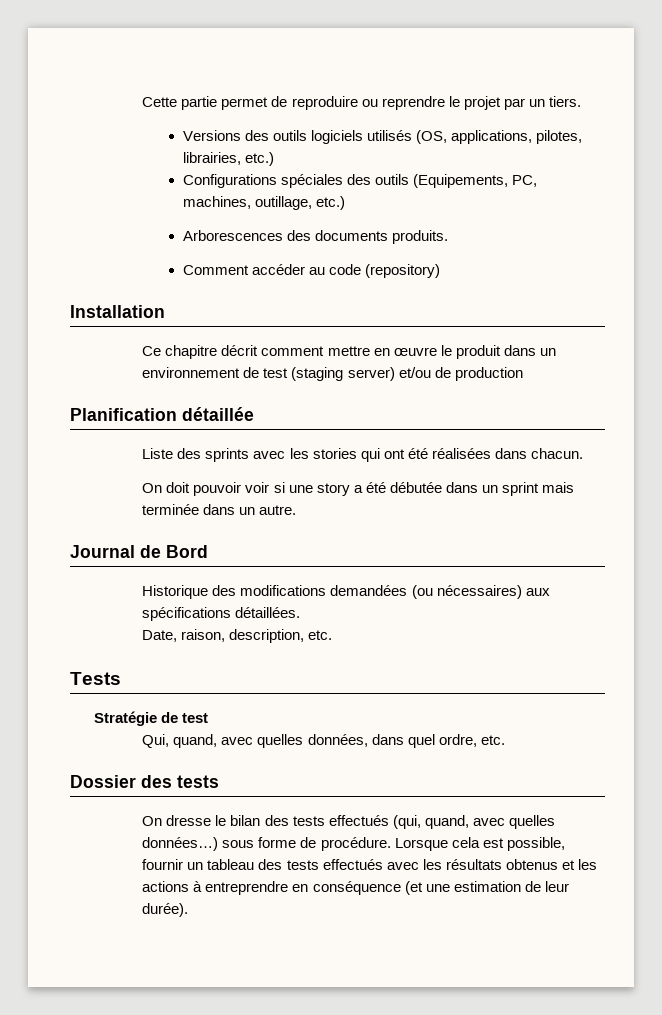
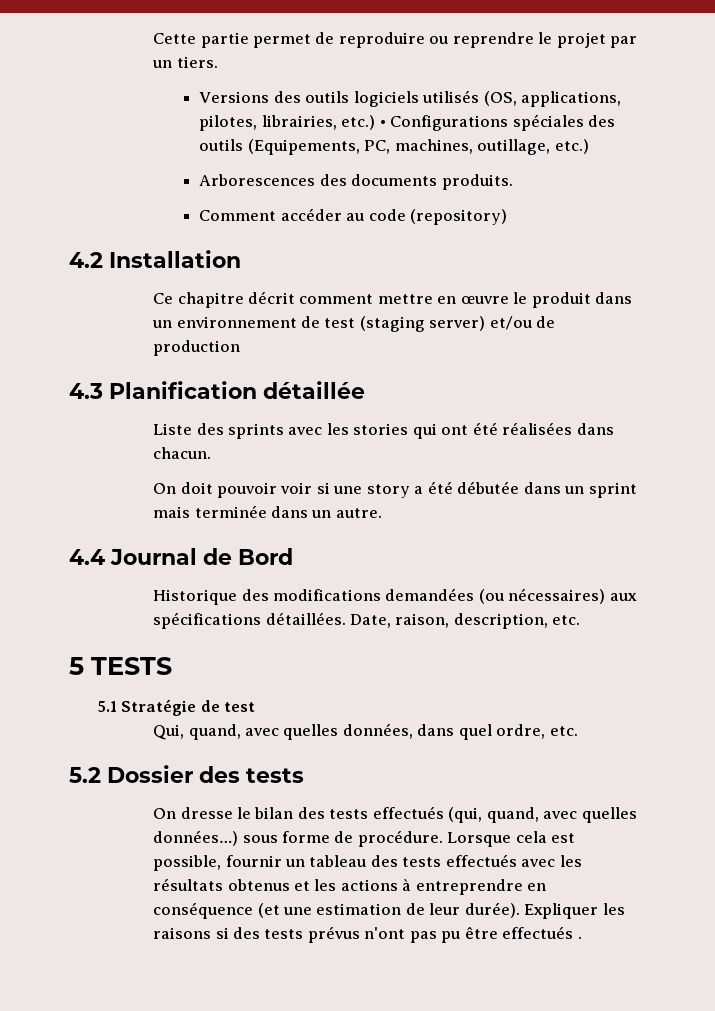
- Versions des outils logiciels utilisés (OS, applications, pilotes, librairies, etc.)
- Configurations spéciales des outils (Equipements, PC, machines, outillage, etc.)
+ Versions des outils logiciels utilisés (OS, applications, pilotes, librairies, etc.) • Configurations spéciales des outils (Equipements, PC, machines, outillage, etc.)
- Installation
+ 4.2 Installation
- Planification détaillée
+ 4.3 Planification détaillée
- Journal de Bord
+ 4.4 Journal de Bord
- Historique des modifications demandées (ou nécessaires) aux spécifications détaillées.
- Date, raison, description, etc.
+ Historique des modifications demandées (ou nécessaires) aux spécifications détaillées. Date, raison, description, etc.
- Tests
- Stratégie de test
+ 5 TESTS
+ 5.1 Stratégie de test
- Dossier des tests
+ 5.2 Dossier des tests
+ Expliquer les raisons si des tests prévus n'ont pas pu être effectués .

